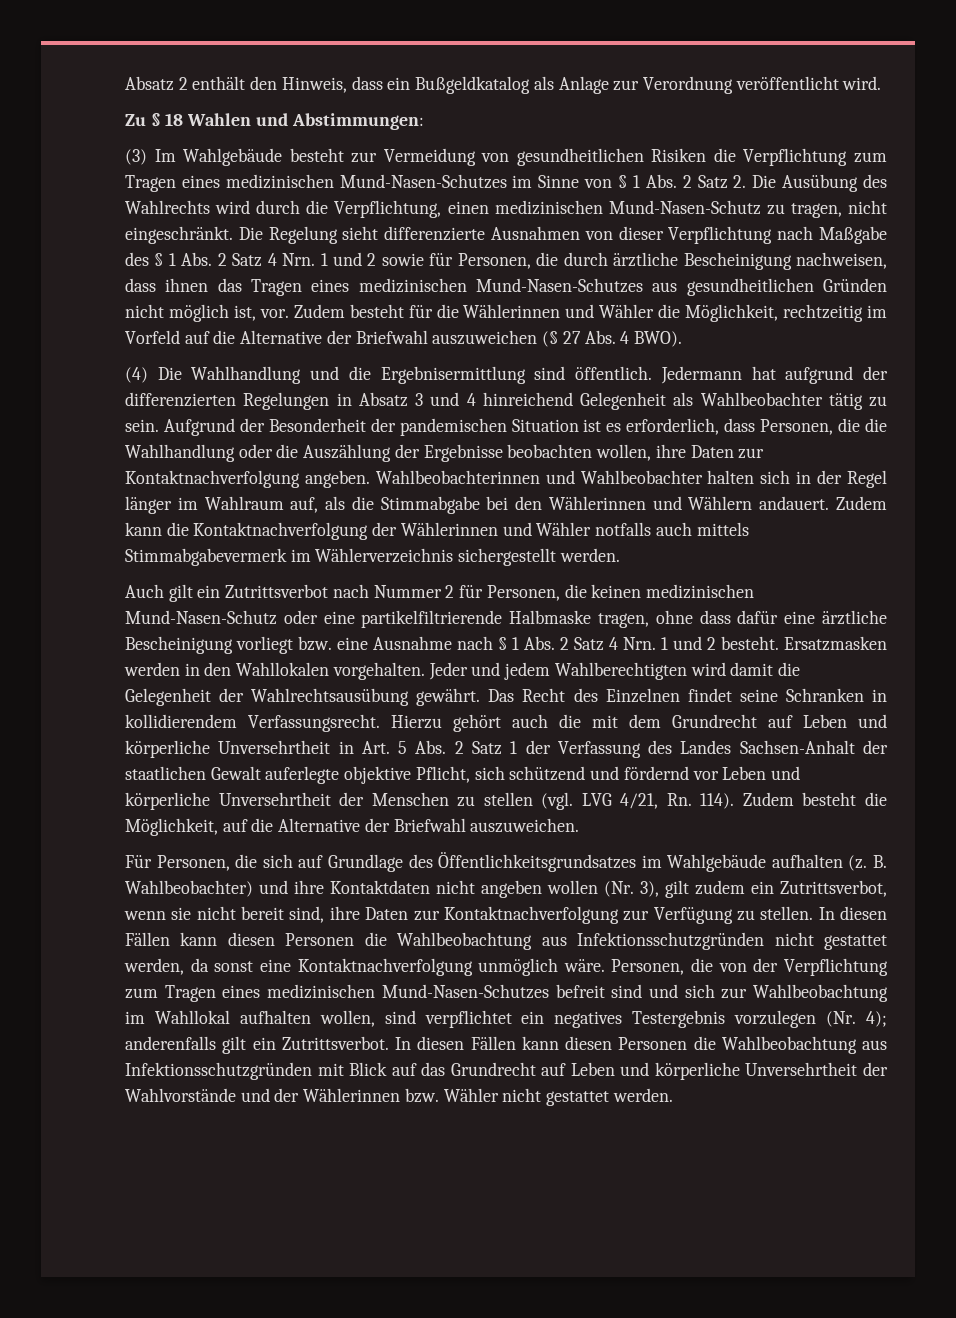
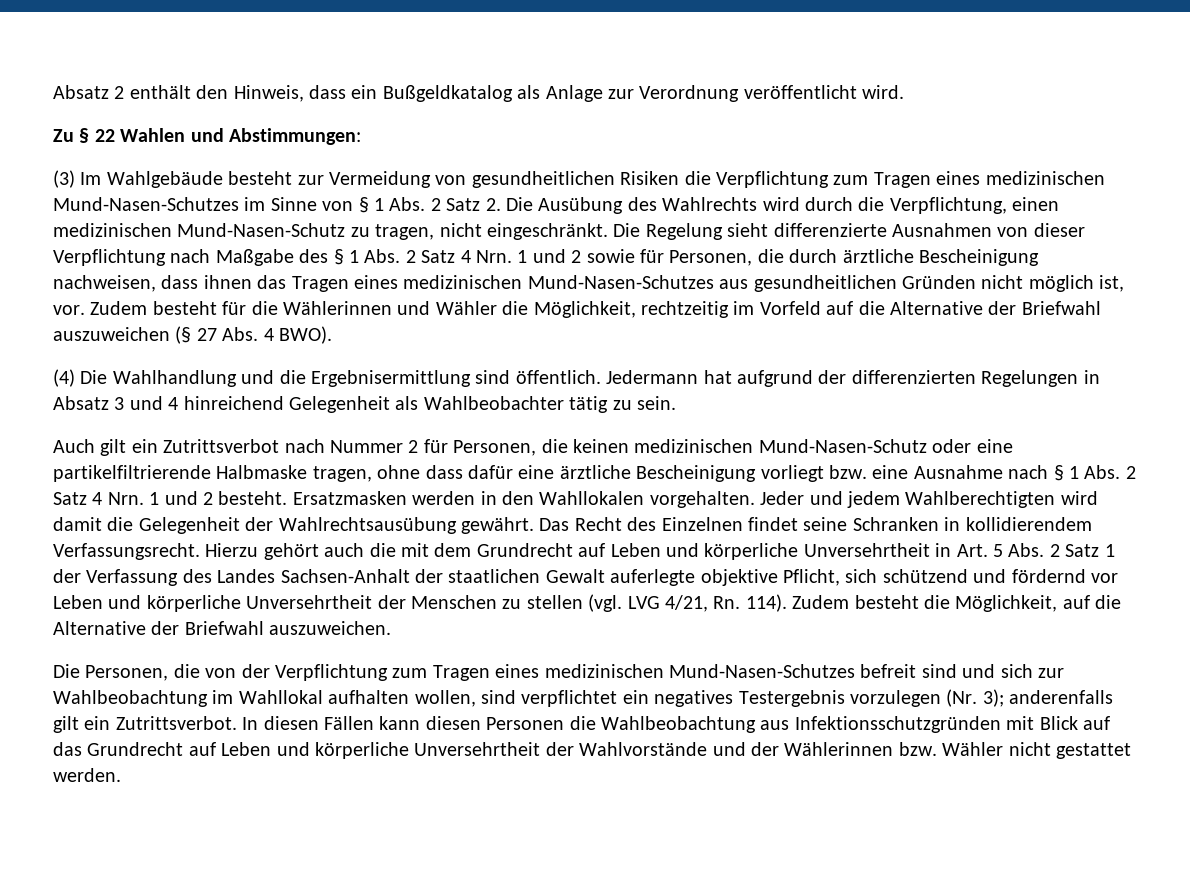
- Zu § 18 Wahlen und Abstimmungen:
+ Zu § 22 Wahlen und Abstimmungen:
- Aufgrund der Besonderheit der pandemischen Situation ist es erforderlich, dass Personen, die die Wahlhandlung oder die Auszählung der Ergebnisse beobachten wollen, ihre Daten zur Kontaktnachverfolgung angeben. Wahlbeobachterinnen und Wahlbeobachter halten sich in der Regel länger im Wahlraum auf, als die Stimmabgabe bei den Wählerinnen und Wählern andauert. Zudem kann die Kontaktnachverfolgung der Wählerinnen und Wähler notfalls auch mittels Stimmabgabevermerk im Wählerverzeichnis sichergestellt werden.
- Für Personen, die sich auf Grundlage des Öffentlichkeitsgrundsatzes im Wahlgebäude aufhalten (z. B. Wahlbeobachter) und ihre Kontaktdaten nicht angeben wollen (Nr. 3), gilt zudem ein Zutrittsverbot, wenn sie nicht bereit sind, ihre Daten zur Kontaktnachverfolgung zur Verfügung zu stellen. In diesen Fällen kann diesen Personen die Wahlbeobachtung aus Infektionsschutzgründen nicht gestattet werden, da sonst eine Kontaktnachverfolgung unmöglich wäre. Personen, die von der Verpflichtung zum Tragen eines medizinischen Mund-Nasen-Schutzes befreit sind und sich zur Wahlbeobachtung im Wahllokal aufhalten wollen, sind verpflichtet ein negatives Testergebnis vorzulegen (Nr. 4); anderenfalls gilt ein Zutrittsverbot.
+ Die Personen, die von der Verpflichtung zum Tragen eines medizinischen Mund-Nasen-Schutzes befreit sind und sich zur Wahlbeobachtung im Wahllokal aufhalten wollen, sind verpflichtet ein negatives Testergebnis vorzulegen (Nr. 3); anderenfalls gilt ein Zutrittsverbot.

